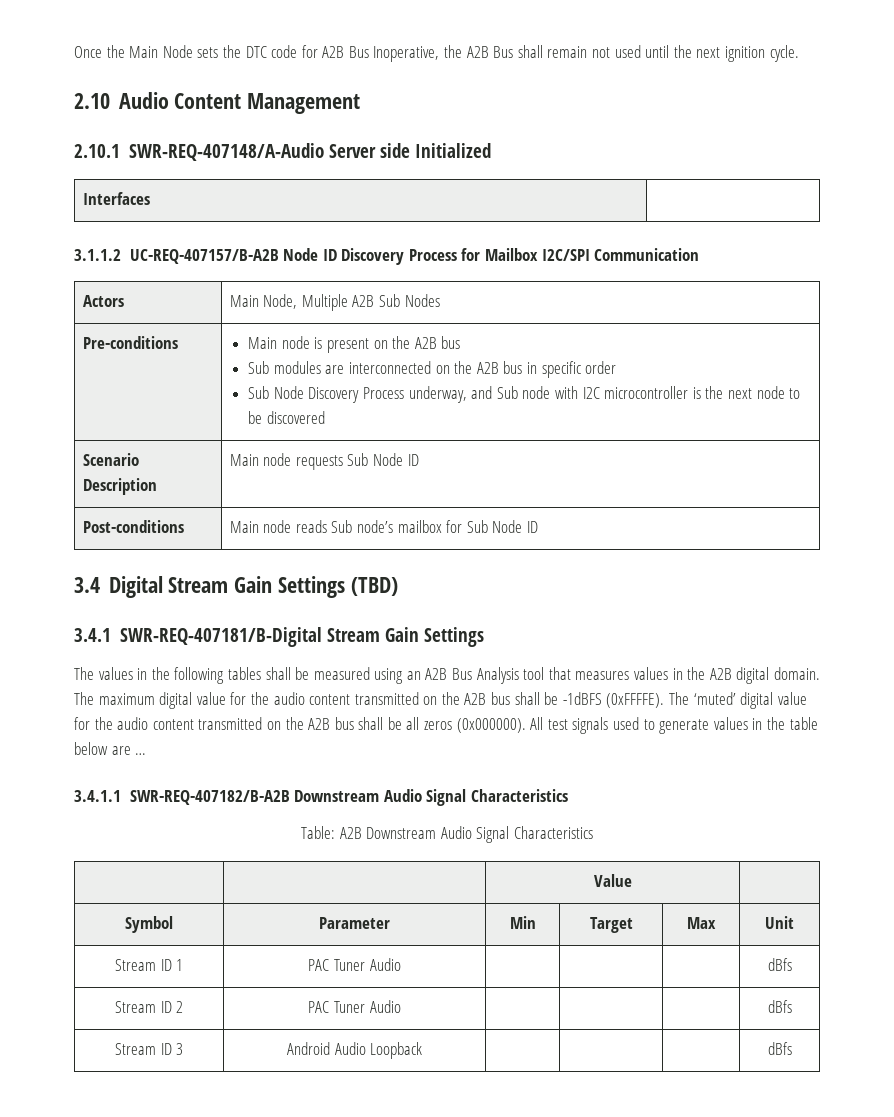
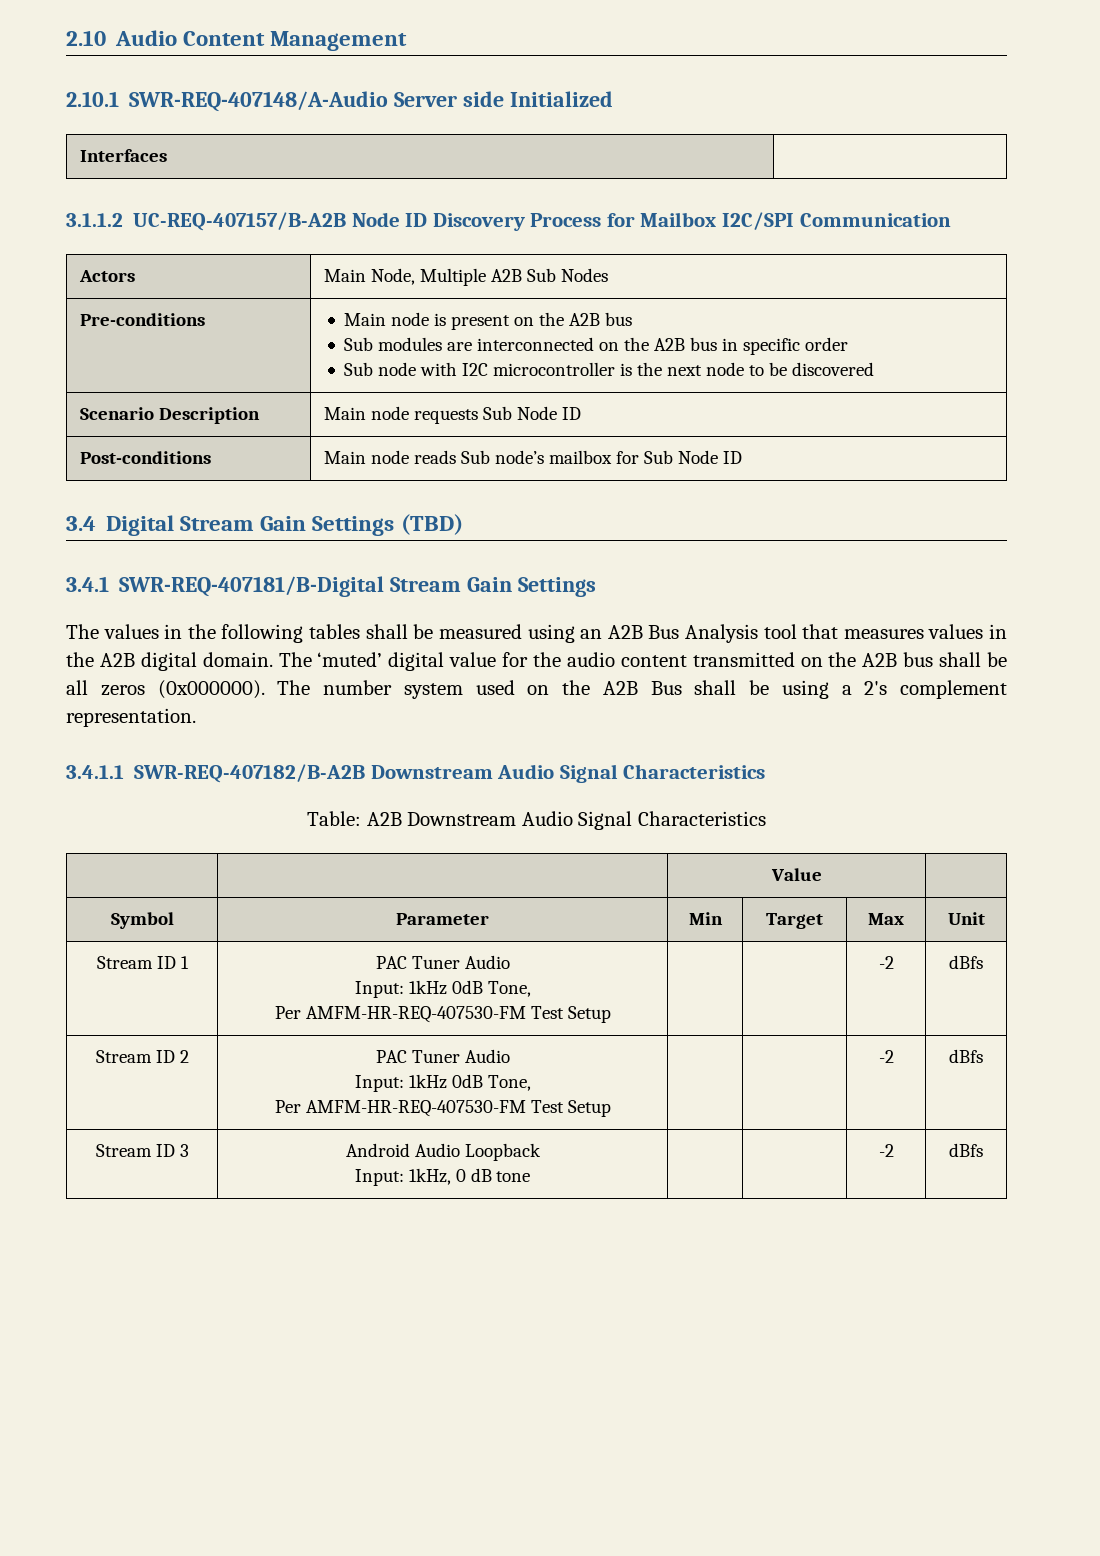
- Once the Main Node sets the DTC code for A2B Bus Inoperative, the A2B Bus shall remain not used until the next ignition cycle.
  Pre-conditions | Main node is present on the A2B bus
  Sub modules are interconnected on the A2B bus in specific order
- Sub Node Discovery Process underway, and Sub node with I2C microcontroller is the next node to be discovered
+ Sub node with I2C microcontroller is the next node to be discovered
- The maximum digital value for the audio content transmitted on the A2B bus shall be -1dBFS (0xFFFFE). The ‘muted’ digital value for the audio content transmitted on the A2B bus shall be all zeros (0x000000).
+ The ‘muted’ digital value for the audio content transmitted on the A2B bus shall be all zeros (0x000000).
- All test signals used to generate values in the table below are …
+ The number system used on the A2B Bus shall be using a 2's complement representation.
- Stream ID 1 | PAC Tuner Audio | | | | dBfs
+ Stream ID 1 | PAC Tuner Audio
+ Input: 1kHz 0dB Tone,
+ Per AMFM-HR-REQ-407530-FM Test Setup | | | -2 | dBfs
- Stream ID 2 | PAC Tuner Audio | | | | dBfs
+ Stream ID 2 | PAC Tuner Audio
+ Input: 1kHz 0dB Tone,
+ Per AMFM-HR-REQ-407530-FM Test Setup | | | -2 | dBfs
- Stream ID 3 | Android Audio Loopback | | | | dBfs
+ Stream ID 3 | Android Audio Loopback
+ Input: 1kHz, 0 dB tone | | | -2 | dBfs

